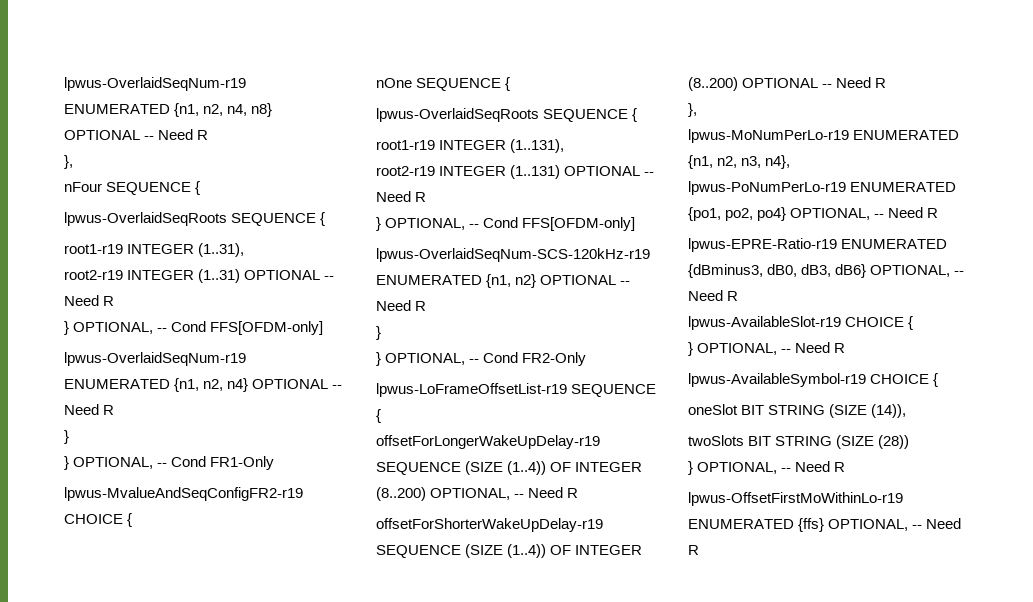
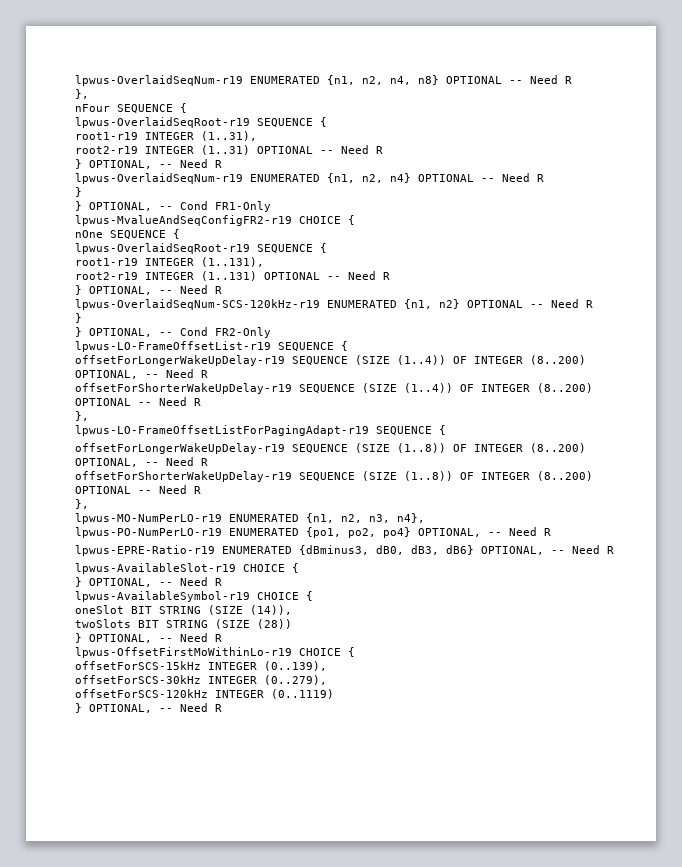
  nFour SEQUENCE {
- lpwus-OverlaidSeqRoots SEQUENCE {
+ lpwus-OverlaidSeqRoot-r19 SEQUENCE {
  root2-r19 INTEGER (1..31) OPTIONAL -- Need R
- } OPTIONAL, -- Cond FFS[OFDM-only]
+ } OPTIONAL, -- Need R
  nOne SEQUENCE {
- lpwus-OverlaidSeqRoots SEQUENCE {
+ lpwus-OverlaidSeqRoot-r19 SEQUENCE {
  root2-r19 INTEGER (1..131) OPTIONAL -- Need R
- } OPTIONAL, -- Cond FFS[OFDM-only]
+ } OPTIONAL, -- Need R
- lpwus-LoFrameOffsetList-r19 SEQUENCE {
+ lpwus-LO-FrameOffsetList-r19 SEQUENCE {
- lpwus-MoNumPerLo-r19 ENUMERATED {n1, n2, n3, n4},
+ lpwus-LO-FrameOffsetListForPagingAdapt-r19 SEQUENCE {
+ offsetForLongerWakeUpDelay-r19 SEQUENCE (SIZE (1..8)) OF INTEGER (8..200) OPTIONAL, -- Need R
+ offsetForShorterWakeUpDelay-r19 SEQUENCE (SIZE (1..8)) OF INTEGER (8..200) OPTIONAL -- Need R
+ },
+ lpwus-MO-NumPerLO-r19 ENUMERATED {n1, n2, n3, n4},
- lpwus-PoNumPerLo-r19 ENUMERATED {po1, po2, po4} OPTIONAL, -- Need R
+ lpwus-PO-NumPerLO-r19 ENUMERATED {po1, po2, po4} OPTIONAL, -- Need R
- lpwus-OffsetFirstMoWithinLo-r19 ENUMERATED {ffs} OPTIONAL, -- Need R
+ lpwus-OffsetFirstMoWithinLo-r19 CHOICE {
+ offsetForSCS-15kHz INTEGER (0..139),
+ offsetForSCS-30kHz INTEGER (0..279),
+ offsetForSCS-120kHz INTEGER (0..1119)
+ } OPTIONAL, -- Need R

